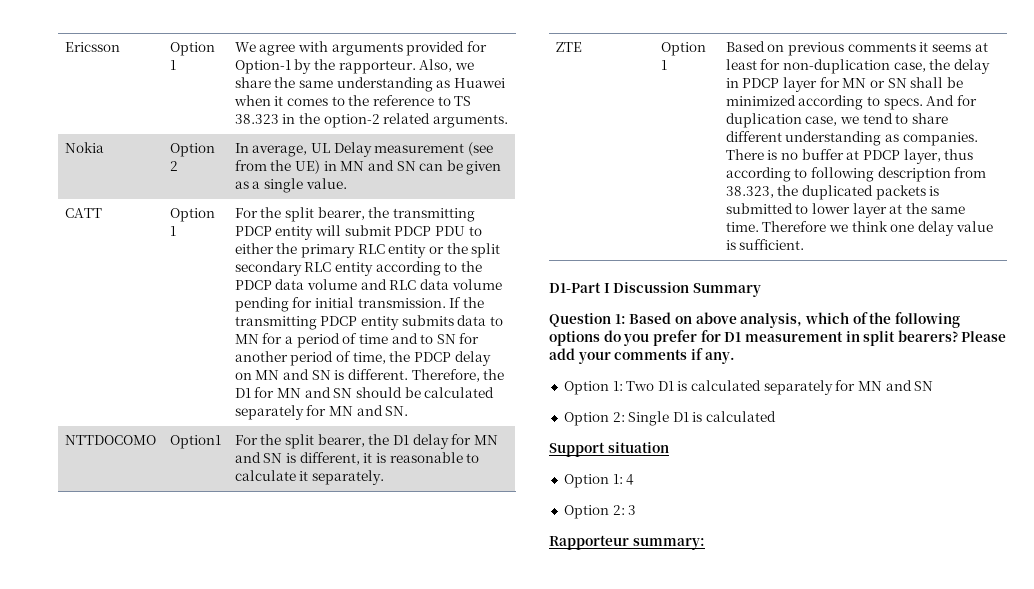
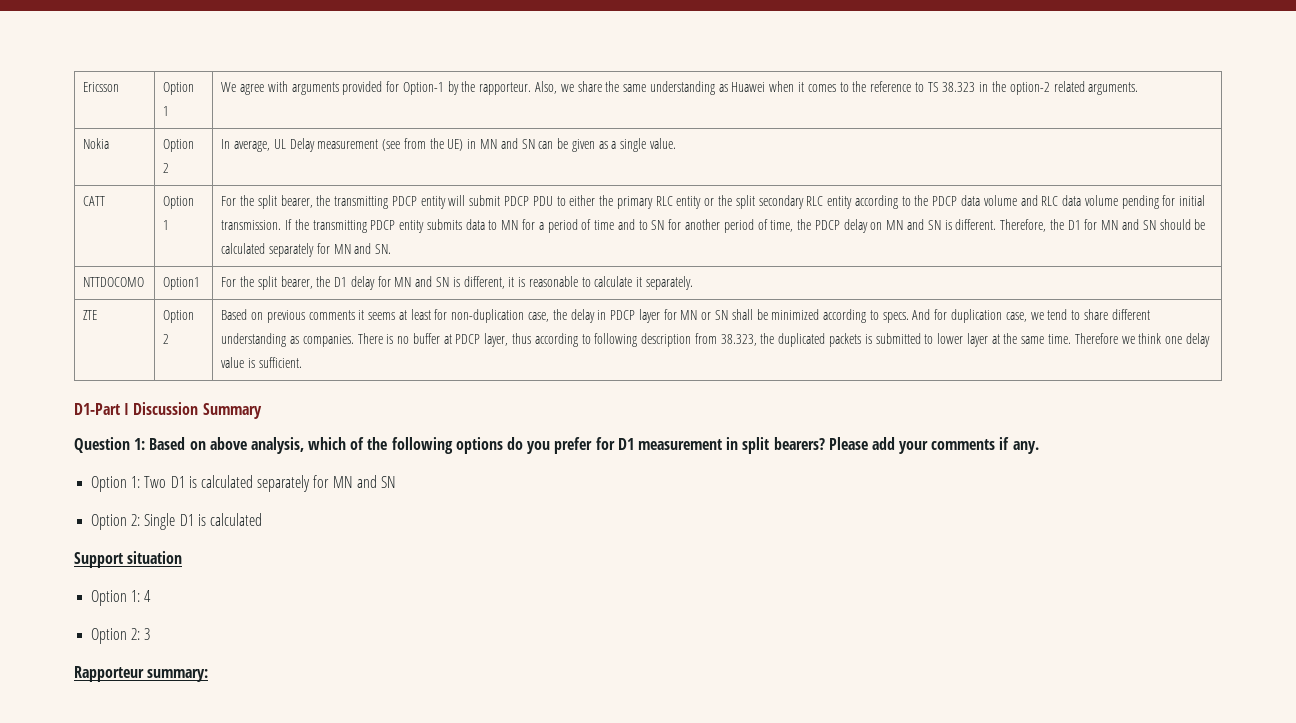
- ZTE | Option 1
+ ZTE | Option 2

